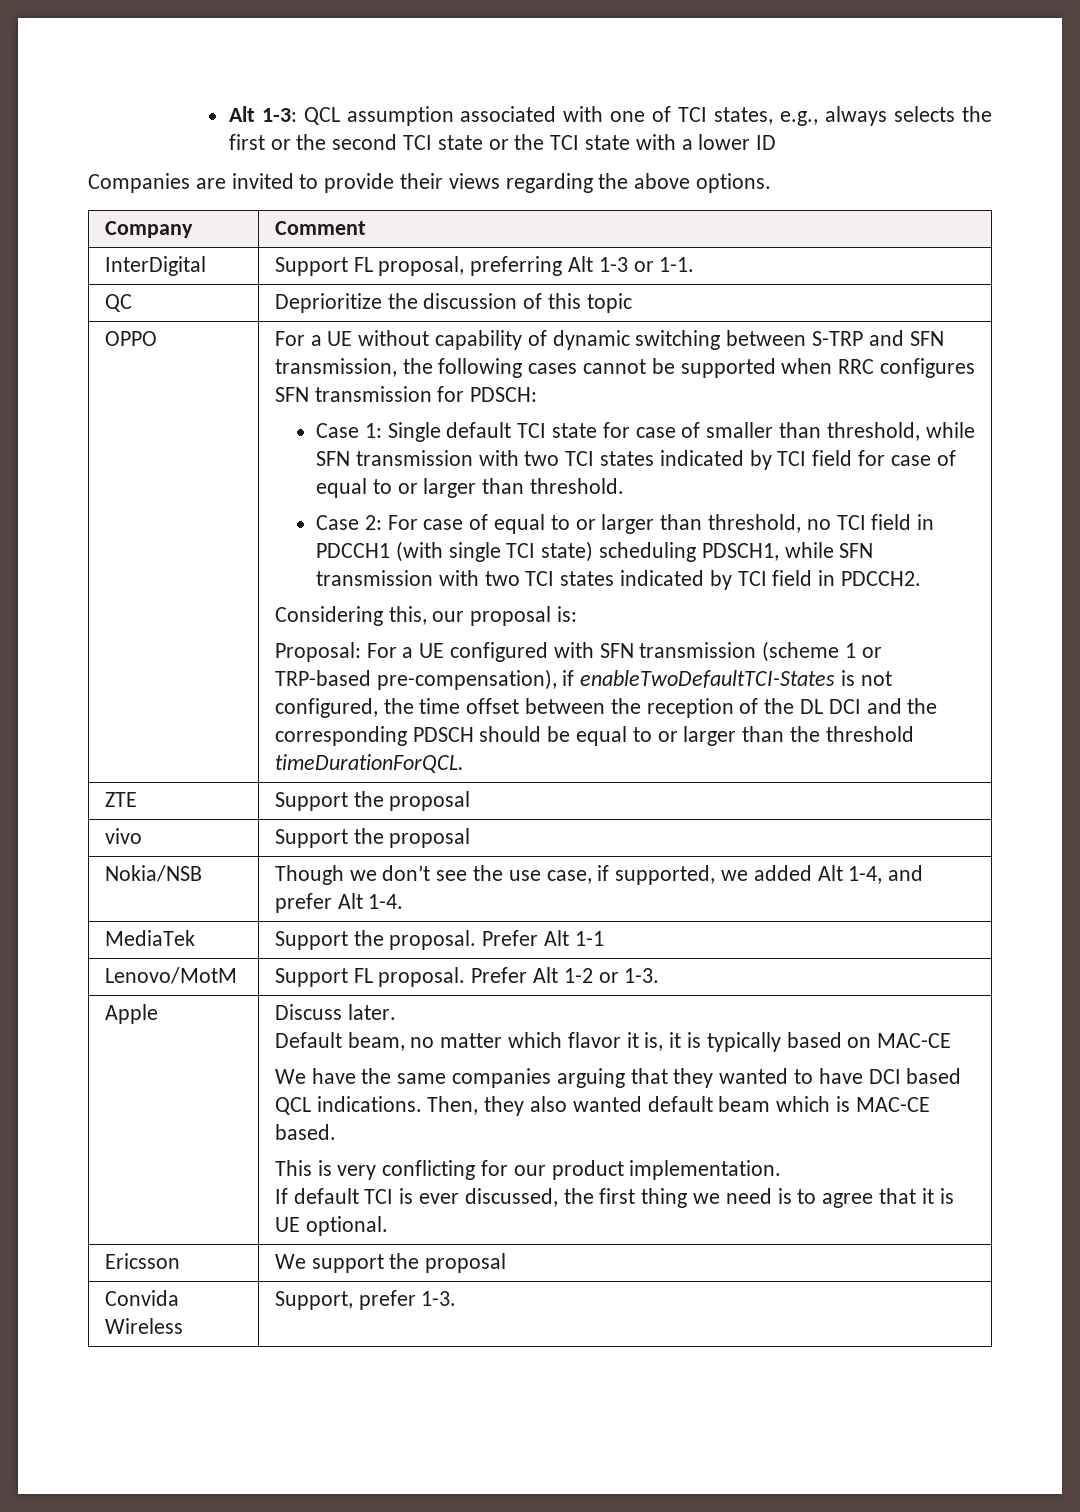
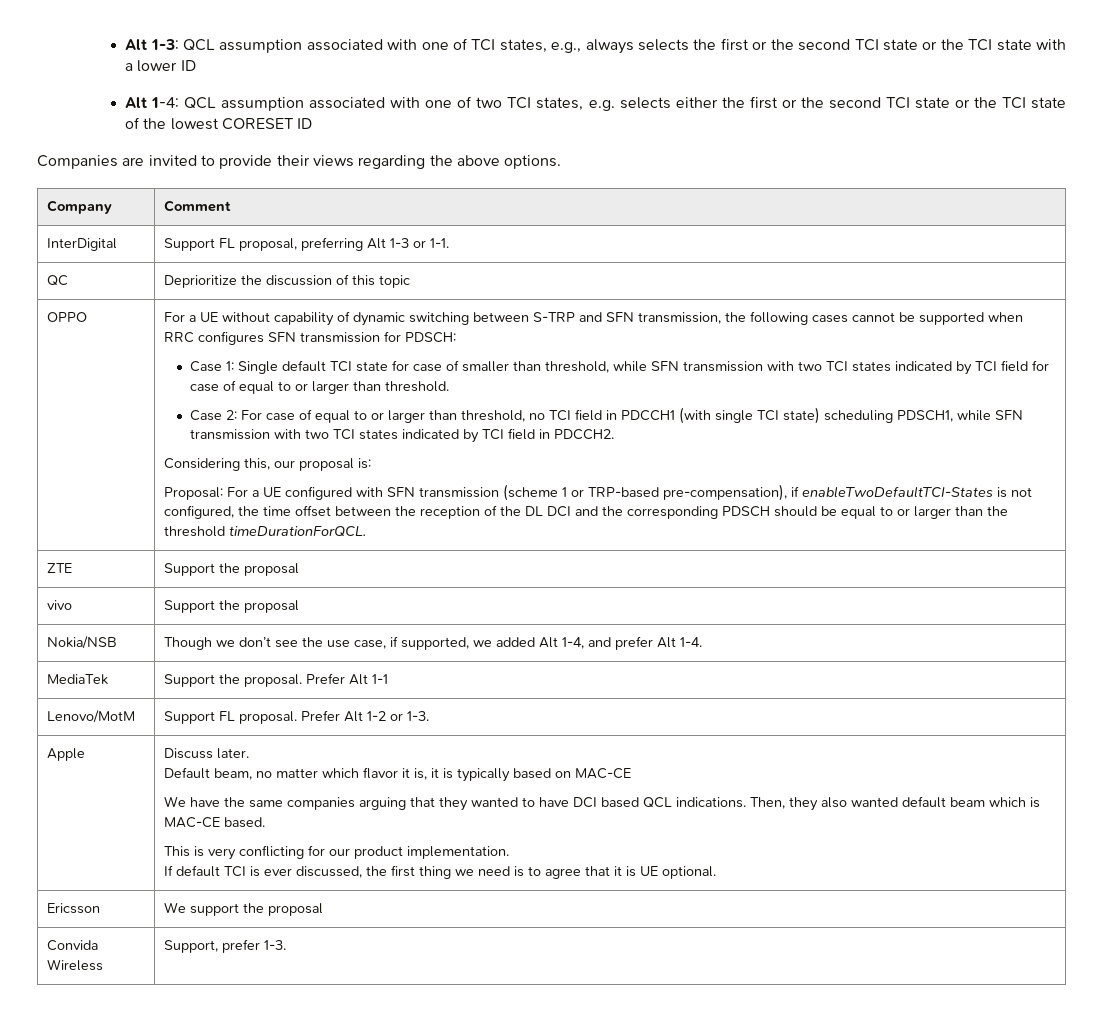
+ Alt 1-4: QCL assumption associated with one of two TCI states, e.g. selects either the first or the second TCI state or the TCI state of the lowest CORESET ID

